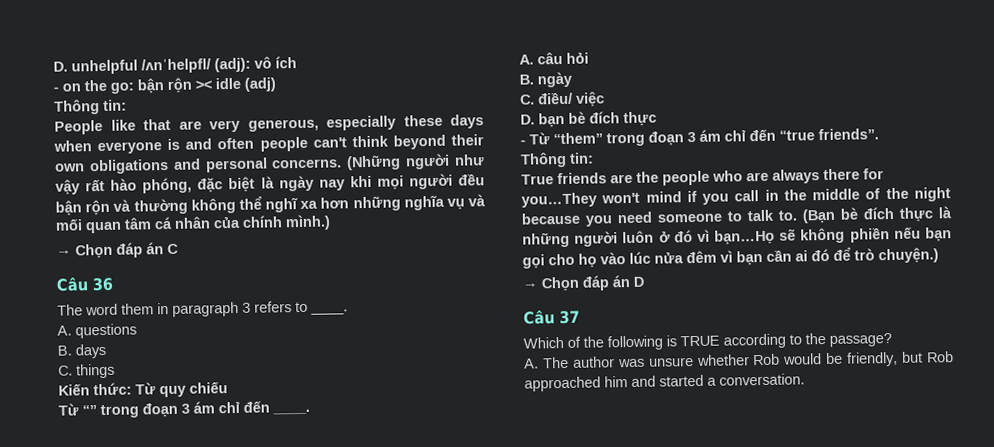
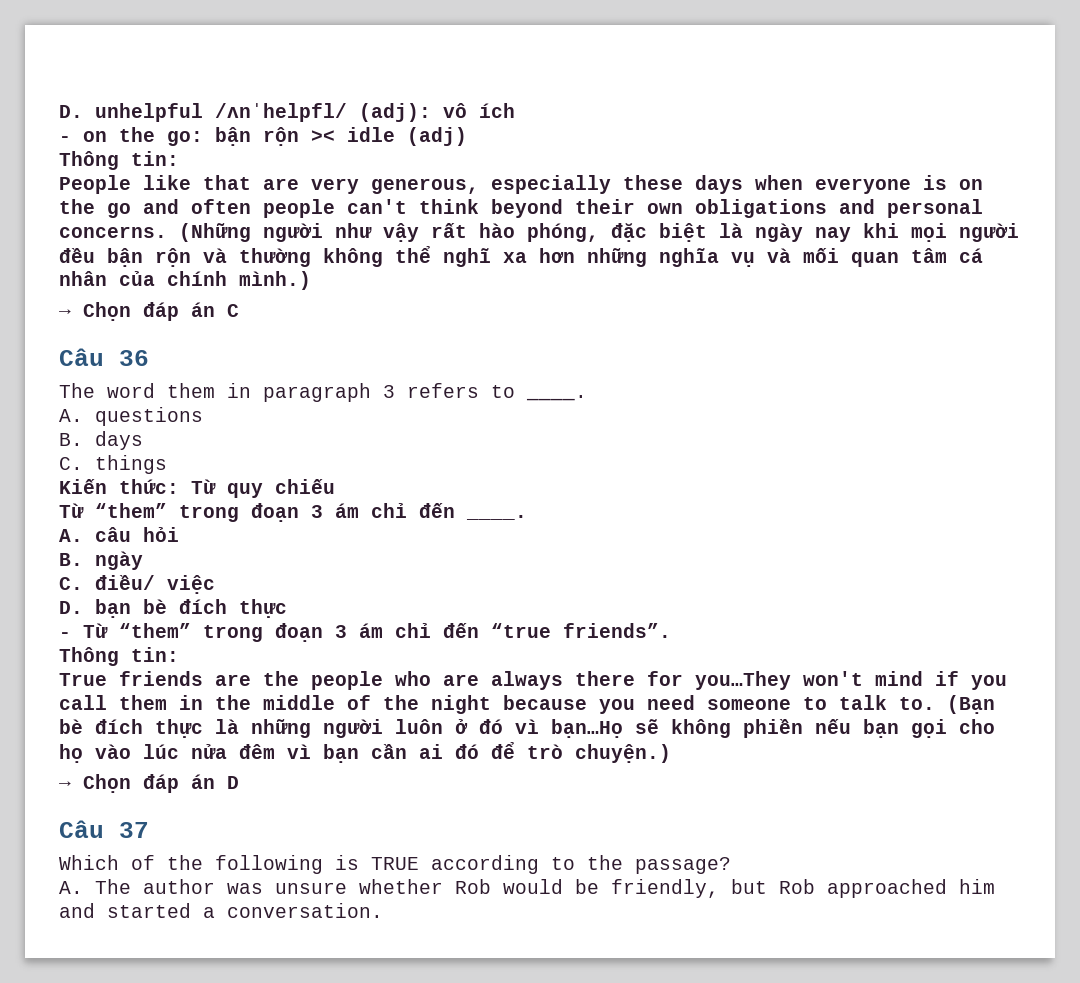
- People like that are very generous, especially these days when everyone is and often people can't think beyond their own obligations and personal concerns.
+ People like that are very generous, especially these days when everyone is on the go and often people can't think beyond their own obligations and personal concerns.
- Từ “” trong đoạn 3 ám chỉ đến ____.
+ Từ “them” trong đoạn 3 ám chỉ đến ____.
- True friends are the people who are always there for you…They won't mind if you call in the middle of the night because you need someone to talk to.
+ True friends are the people who are always there for you…They won't mind if you call them in the middle of the night because you need someone to talk to.

